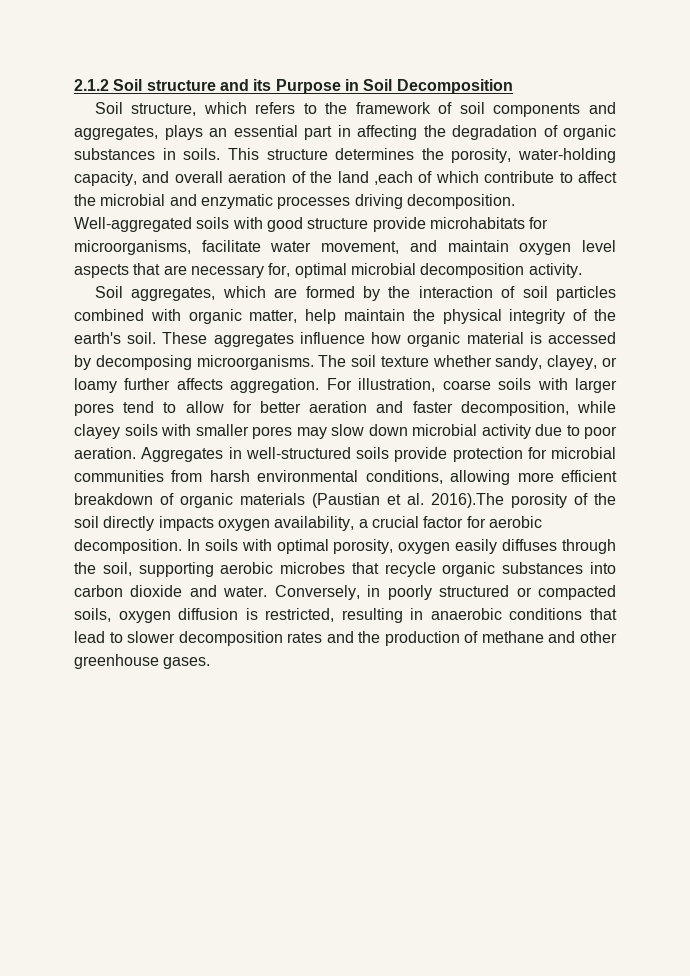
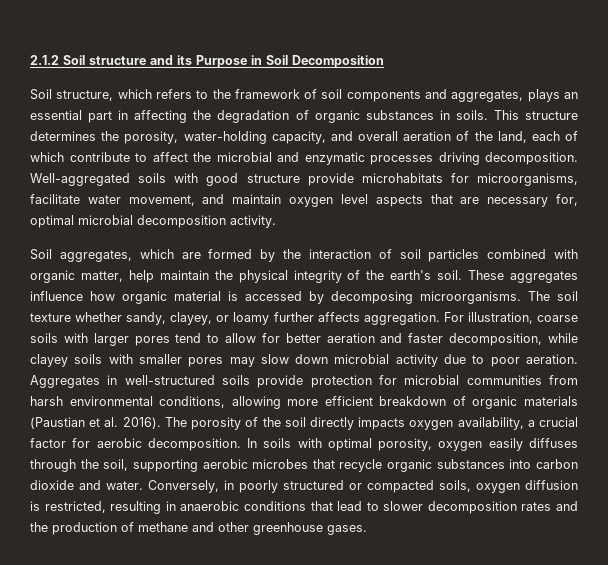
- This structure determines the porosity, water-holding capacity, and overall aeration of the land ,each of which contribute to affect the microbial and enzymatic processes driving decomposition.
+ This structure determines the porosity, water-holding capacity, and overall aeration of the land, each of which contribute to affect the microbial and enzymatic processes driving decomposition.
- Aggregates in well-structured soils provide protection for microbial communities from harsh environmental conditions, allowing more efficient breakdown of organic materials (Paustian et al. 2016).The porosity of the soil directly impacts oxygen availability, a crucial factor for aerobic decomposition.
+ Aggregates in well-structured soils provide protection for microbial communities from harsh environmental conditions, allowing more efficient breakdown of organic materials (Paustian et al. 2016). The porosity of the soil directly impacts oxygen availability, a crucial factor for aerobic decomposition.

